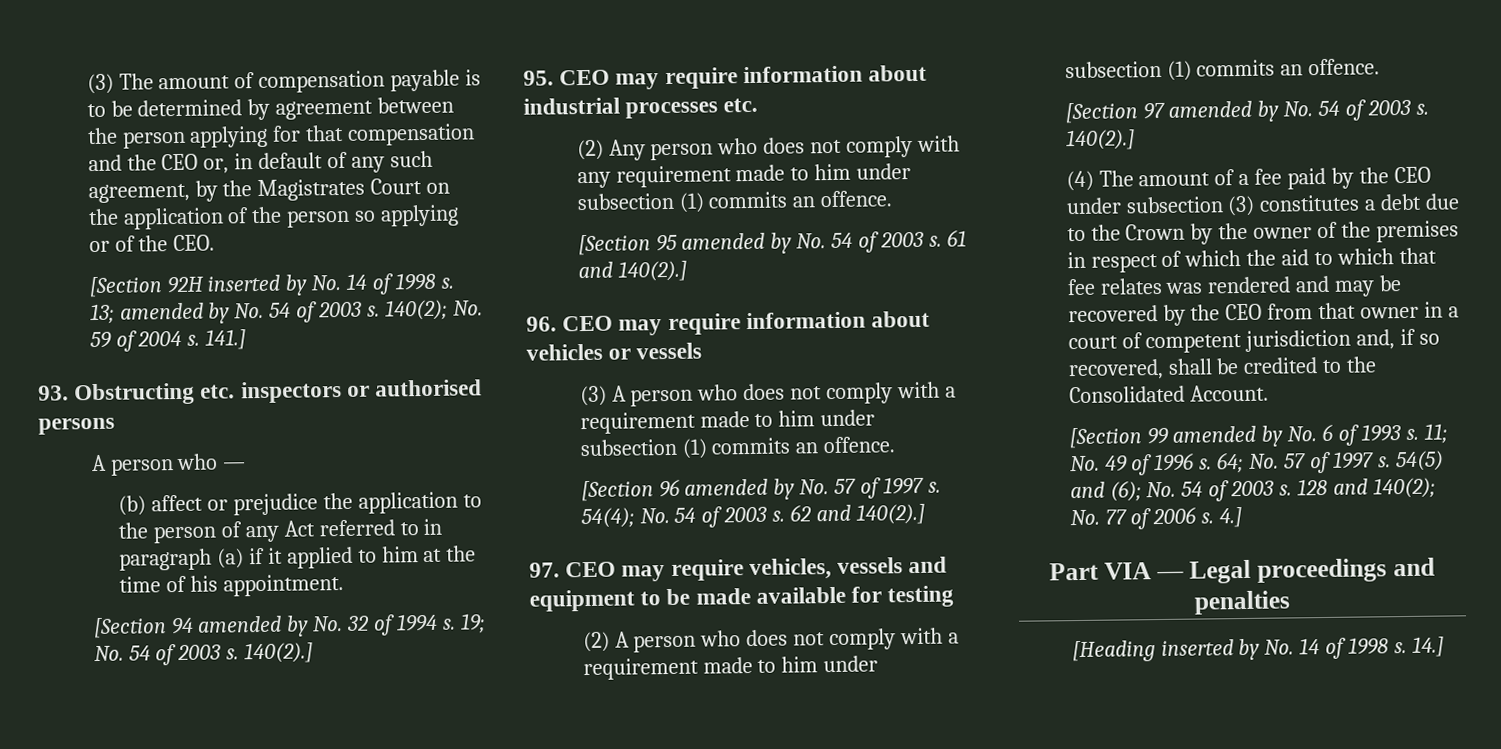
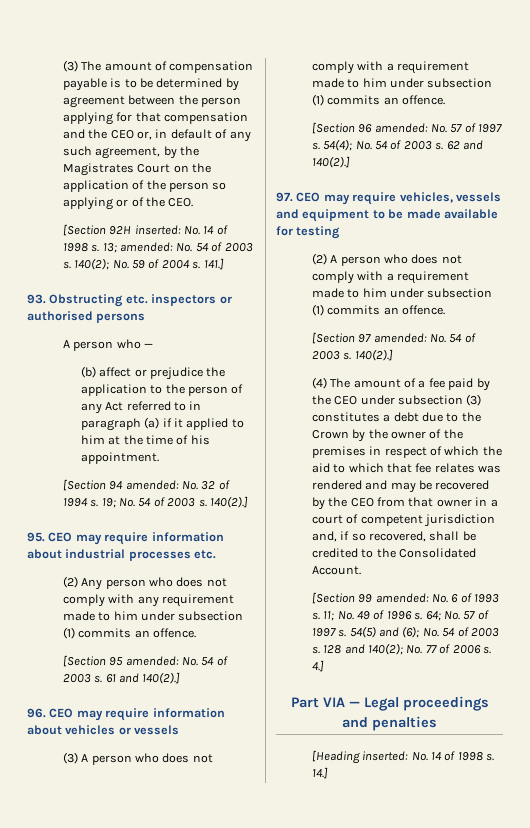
- [Section 92H inserted by No. 14 of 1998 s.
+ [Section 92H inserted: No. 14 of 1998 s.
- 13; amended by No. 54 of 2003 s.
+ 13; amended: No. 54 of 2003 s.
- [Section 94 amended by No. 32 of 1994 s.
+ [Section 94 amended: No. 32 of 1994 s.
- [Section 95 amended by No. 54 of 2003 s.
+ [Section 95 amended: No. 54 of 2003 s.
- [Section 96 amended by No. 57 of 1997 s.
+ [Section 96 amended: No. 57 of 1997 s.
- [Section 97 amended by No. 54 of 2003 s.
+ [Section 97 amended: No. 54 of 2003 s.
- [Section 99 amended by No. 6 of 1993 s.
+ [Section 99 amended: No. 6 of 1993 s.
- [Heading inserted by No. 14 of 1998 s.
+ [Heading inserted: No. 14 of 1998 s.

